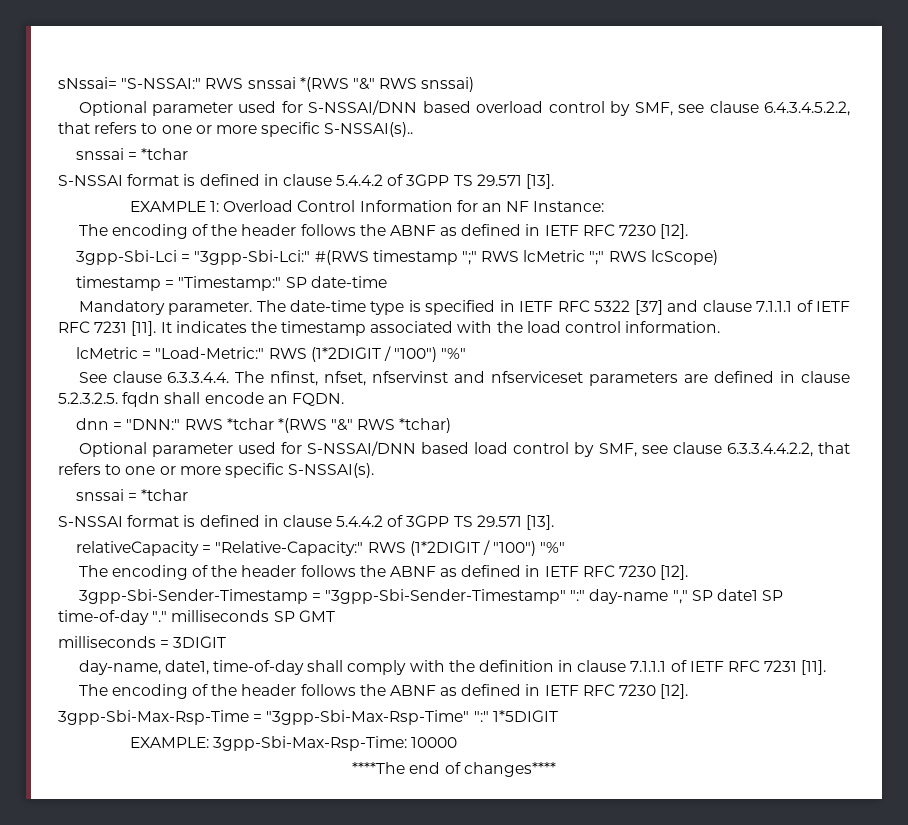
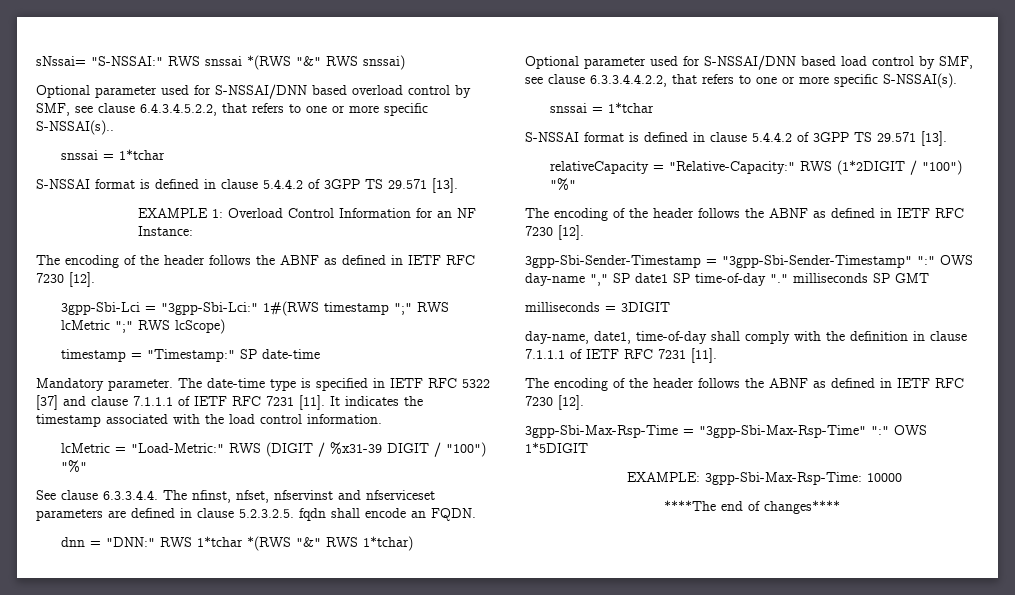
  Optional parameter used for S-NSSAI/DNN based overload control by SMF, see clause 6.4.3.4.5.2.2, that refers to one or more specific S-NSSAI(s)..
- snssai = *tchar
+ snssai = 1*tchar
- 3gpp-Sbi-Lci = "3gpp-Sbi-Lci:" #(RWS timestamp ";" RWS lcMetric ";" RWS lcScope)
+ 3gpp-Sbi-Lci = "3gpp-Sbi-Lci:" 1#(RWS timestamp ";" RWS lcMetric ";" RWS lcScope)
- lcMetric = "Load-Metric:" RWS (1*2DIGIT / "100") "%"
+ lcMetric = "Load-Metric:" RWS (DIGIT / %x31-39 DIGIT / "100") "%"
- dnn = "DNN:" RWS *tchar *(RWS "&" RWS *tchar)
+ dnn = "DNN:" RWS 1*tchar *(RWS "&" RWS 1*tchar)
  Optional parameter used for S-NSSAI/DNN based load control by SMF, see clause 6.3.3.4.4.2.2, that refers to one or more specific S-NSSAI(s).
- snssai = *tchar
+ snssai = 1*tchar
- 3gpp-Sbi-Sender-Timestamp = "3gpp-Sbi-Sender-Timestamp" ":" day-name "," SP date1 SP time-of-day "." milliseconds SP GMT
+ 3gpp-Sbi-Sender-Timestamp = "3gpp-Sbi-Sender-Timestamp" ":" OWS day-name "," SP date1 SP time-of-day "." milliseconds SP GMT
- 3gpp-Sbi-Max-Rsp-Time = "3gpp-Sbi-Max-Rsp-Time" ":" 1*5DIGIT
+ 3gpp-Sbi-Max-Rsp-Time = "3gpp-Sbi-Max-Rsp-Time" ":" OWS 1*5DIGIT

